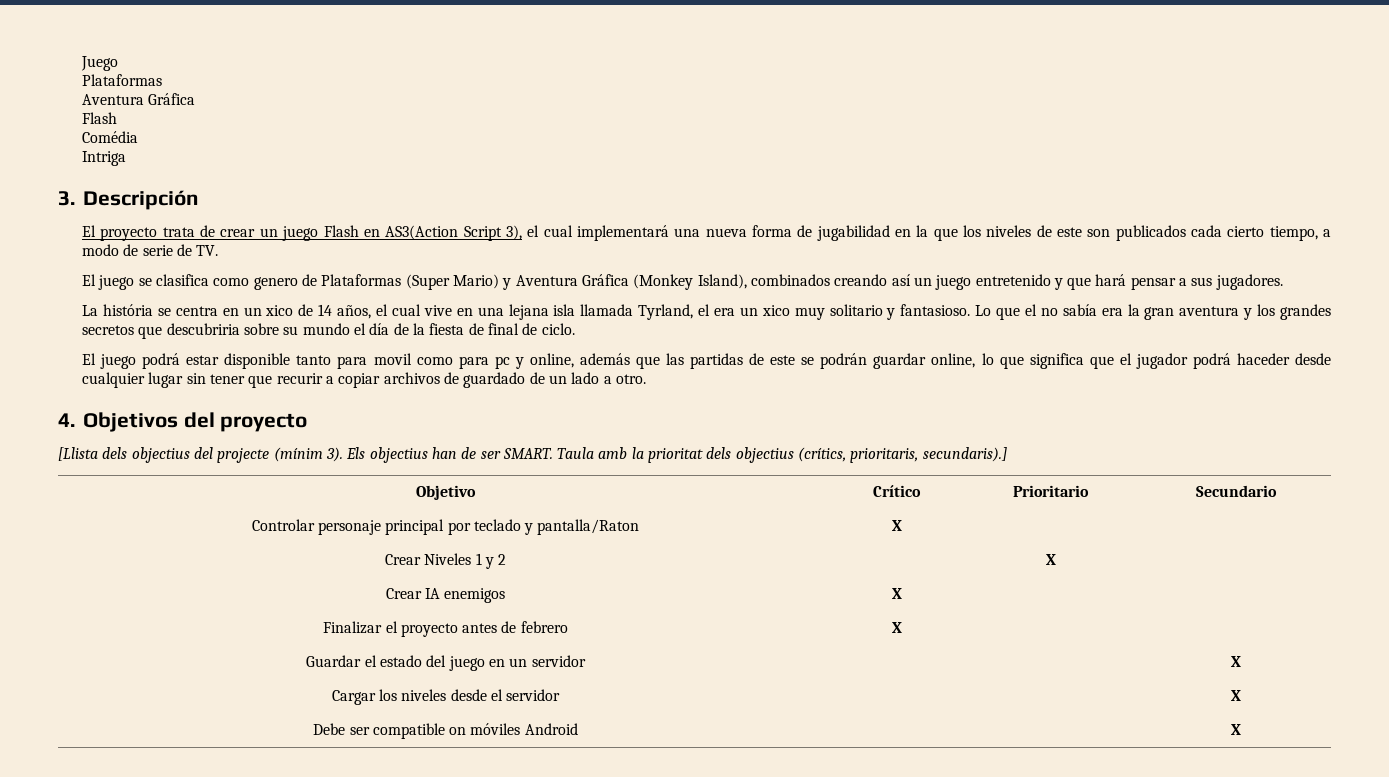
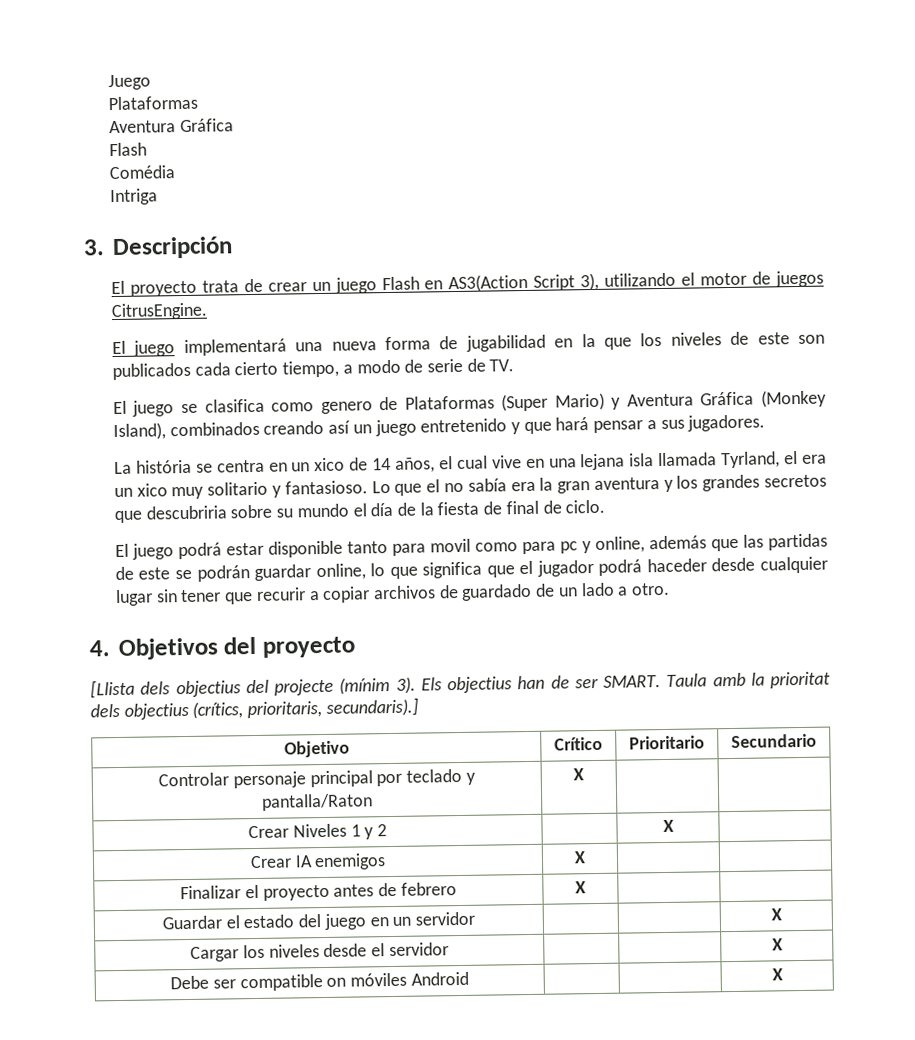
- El proyecto trata de crear un juego Flash en AS3(Action Script 3), el cual implementará una nueva forma de jugabilidad en la que los niveles de este son publicados cada cierto tiempo, a modo de serie de TV.
+ El proyecto trata de crear un juego Flash en AS3(Action Script 3), utilizando el motor de juegos CitrusEngine.
+ El juego implementará una nueva forma de jugabilidad en la que los niveles de este son publicados cada cierto tiempo, a modo de serie de TV.

